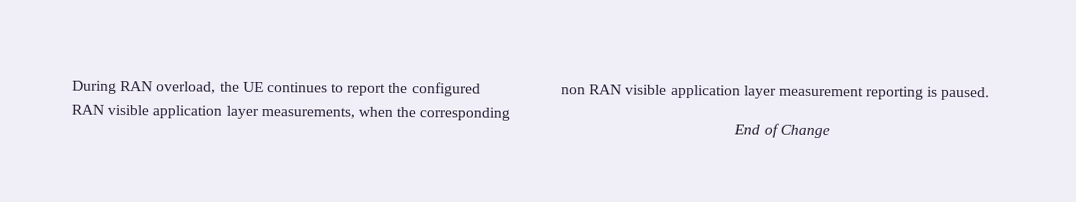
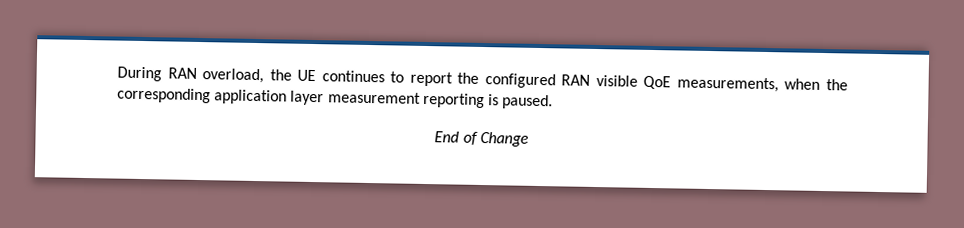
- During RAN overload, the UE continues to report the configured RAN visible application layer measurements, when the corresponding non RAN visible application layer measurement reporting is paused.
+ During RAN overload, the UE continues to report the configured RAN visible QoE measurements, when the corresponding application layer measurement reporting is paused.

